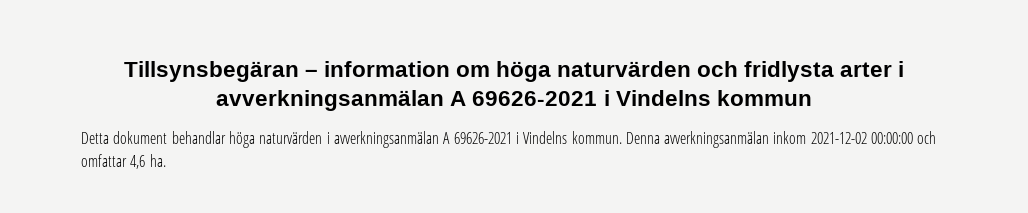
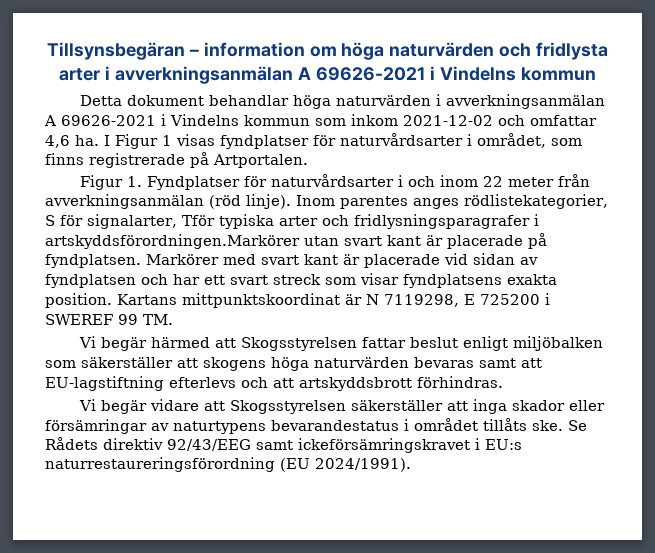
- Detta dokument behandlar höga naturvärden i avverkningsanmälan A 69626-2021 i Vindelns kommun. Denna avverkningsanmälan inkom 2021-12-02 00:00:00 och omfattar 4,6 ha.
+ Detta dokument behandlar höga naturvärden i avverkningsanmälan A 69626-2021 i Vindelns kommun som inkom 2021-12-02 och omfattar 4,6 ha.
+ I Figur 1 visas fyndplatser för naturvårdsarter i området, som finns registrerade på Artportalen.
+ Figur 1. Fyndplatser för naturvårdsarter i och inom 22 meter från avverkningsanmälan (röd linje). Inom parentes anges rödlistekategorier, S för signalarter, Tför typiska arter och fridlysningsparagrafer i artskyddsförordningen.Markörer utan svart kant är placerade på fyndplatsen. Markörer med svart kant är placerade vid sidan av fyndplatsen och har ett svart streck som visar fyndplatsens exakta position. Kartans mittpunktskoordinat är N 7119298, E 725200 i SWEREF 99 TM.
+ Vi begär härmed att Skogsstyrelsen fattar beslut enligt miljöbalken som säkerställer att skogens höga naturvärden bevaras samt att EU-lagstiftning efterlevs och att artskyddsbrott förhindras.
+ Vi begär vidare att Skogsstyrelsen säkerställer att inga skador eller försämringar av naturtypens bevarandestatus i området tillåts ske. Se Rådets direktiv 92/43/EEG samt ickeförsämringskravet i EU:s naturrestaureringsförordning (EU 2024/1991).

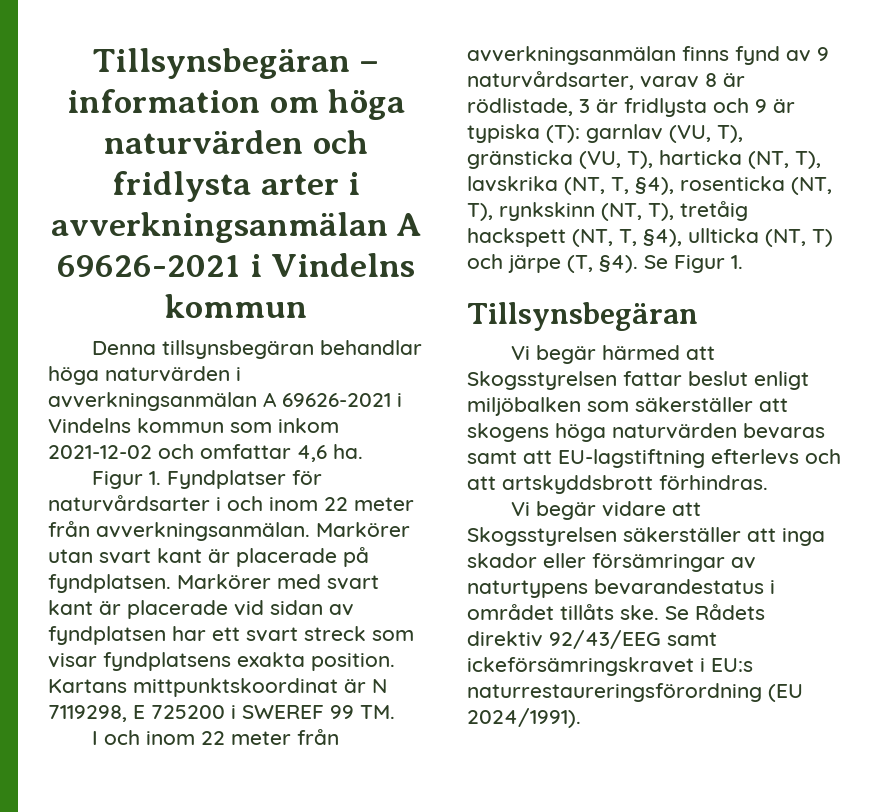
- Detta dokument behandlar höga naturvärden i avverkningsanmälan A 69626-2021 i Vindelns kommun som inkom 2021-12-02 och omfattar 4,6 ha. I Figur 1 visas fyndplatser för naturvårdsarter i området, som finns registrerade på Artportalen.
+ Denna tillsynsbegäran behandlar höga naturvärden i avverkningsanmälan A 69626-2021 i Vindelns kommun som inkom 2021-12-02 och omfattar 4,6 ha.
- Figur 1. Fyndplatser för naturvårdsarter i och inom 22 meter från avverkningsanmälan (röd linje). Inom parentes anges rödlistekategorier, S för signalarter, Tför typiska arter och fridlysningsparagrafer i artskyddsförordningen.Markörer utan svart kant är placerade på fyndplatsen.
+ Figur 1. Fyndplatser för naturvårdsarter i och inom 22 meter från avverkningsanmälan. Markörer utan svart kant är placerade på fyndplatsen.
- Markörer med svart kant är placerade vid sidan av fyndplatsen och har ett svart streck som visar fyndplatsens exakta position.
+ Markörer med svart kant är placerade vid sidan av fyndplatsen har ett svart streck som visar fyndplatsens exakta position.
+ I och inom 22 meter från avverkningsanmälan finns fynd av 9 naturvårdsarter, varav 8 är rödlistade, 3 är fridlysta och 9 är typiska (T): garnlav (VU, T), gränsticka (VU, T), harticka (NT, T), lavskrika (NT, T, §4), rosenticka (NT, T), rynkskinn (NT, T), tretåig hackspett (NT, T, §4), ullticka (NT, T) och järpe (T, §4). Se Figur 1.
+ Tillsynsbegäran

